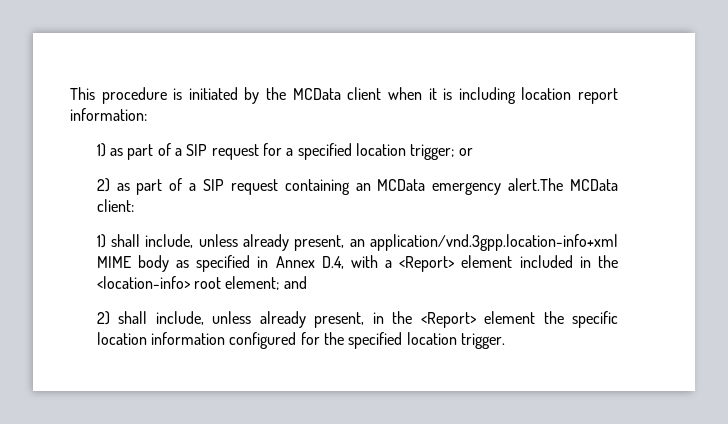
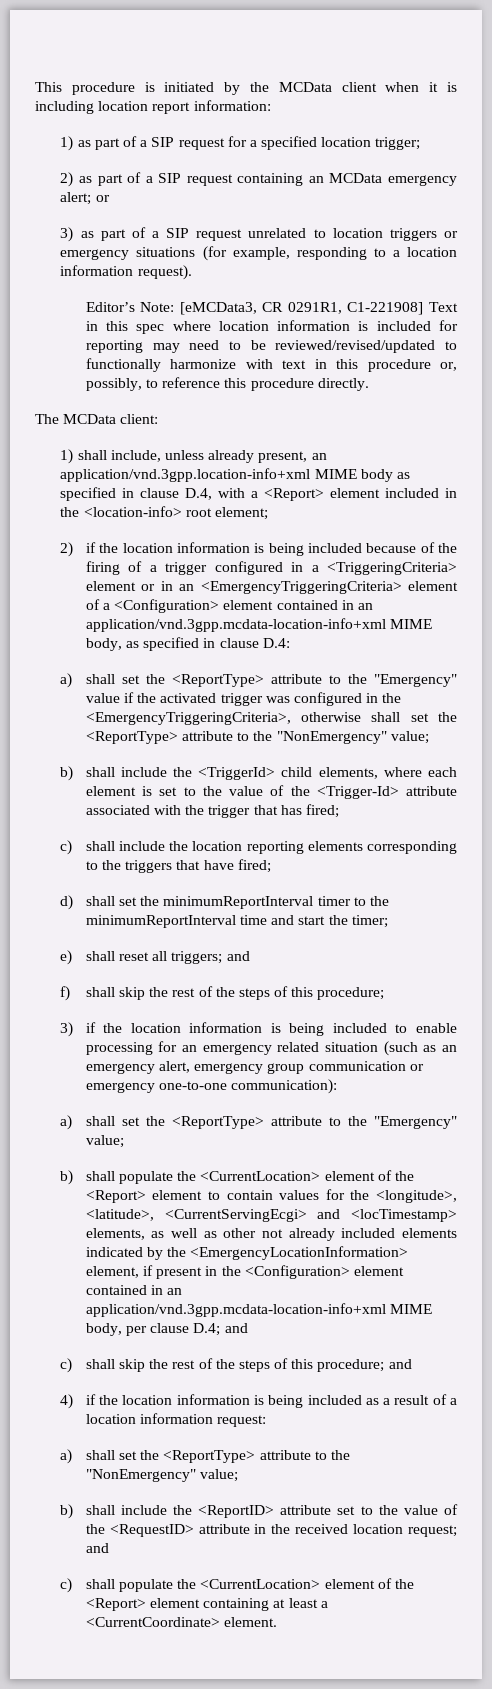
- 1) as part of a SIP request for a specified location trigger; or
+ 1) as part of a SIP request for a specified location trigger;
- 2) as part of a SIP request containing an MCData emergency alert.The MCData client:
+ 2) as part of a SIP request containing an MCData emergency alert; or
+ 3) as part of a SIP request unrelated to location triggers or emergency situations (for example, responding to a location information request).
+ Editor’s Note: [eMCData3, CR 0291R1, C1-221908] Text in this spec where location information is included for reporting may need to be reviewed/revised/updated to functionally harmonize with text in this procedure or, possibly, to reference this procedure directly.
+ The MCData client:
- 1) shall include, unless already present, an application/vnd.3gpp.location-info+xml MIME body as specified in Annex D.4, with a <Report> element included in the <location-info> root element; and
- 2) shall include, unless already present, in the <Report> element the specific location information configured for the specified location trigger.
+ 1) shall include, unless already present, an application/vnd.3gpp.location-info+xml MIME body as specified in clause D.4, with a <Report> element included in the <location-info> root element;
+ 2) if the location information is being included because of the firing of a trigger configured in a <TriggeringCriteria> element or in an <EmergencyTriggeringCriteria> element of a <Configuration> element contained in an application/vnd.3gpp.mcdata-location-info+xml MIME body, as specified in clause D.4:
+ a) shall set the <ReportType> attribute to the "Emergency" value if the activated trigger was configured in the <EmergencyTriggeringCriteria>, otherwise shall set the <ReportType> attribute to the "NonEmergency" value;
+ b) shall include the <TriggerId> child elements, where each element is set to the value of the <Trigger-Id> attribute associated with the trigger that has fired;
+ c) shall include the location reporting elements corresponding to the triggers that have fired;
+ d) shall set the minimumReportInterval timer to the minimumReportInterval time and start the timer;
+ e) shall reset all triggers; and
+ f) shall skip the rest of the steps of this procedure;
+ 3) if the location information is being included to enable processing for an emergency related situation (such as an emergency alert, emergency group communication or emergency one-to-one communication):
+ a) shall set the <ReportType> attribute to the "Emergency" value;
+ b) shall populate the <CurrentLocation> element of the <Report> element to contain values for the <longitude>, <latitude>, <CurrentServingEcgi> and <locTimestamp> elements, as well as other not already included elements indicated by the <EmergencyLocationInformation> element, if present in the <Configuration> element contained in an application/vnd.3gpp.mcdata-location-info+xml MIME body, per clause D.4; and
+ c) shall skip the rest of the steps of this procedure; and
+ 4) if the location information is being included as a result of a location information request:
+ a) shall set the <ReportType> attribute to the "NonEmergency" value;
+ b) shall include the <ReportID> attribute set to the value of the <RequestID> attribute in the received location request; and
+ c) shall populate the <CurrentLocation> element of the <Report> element containing at least a <CurrentCoordinate> element.

